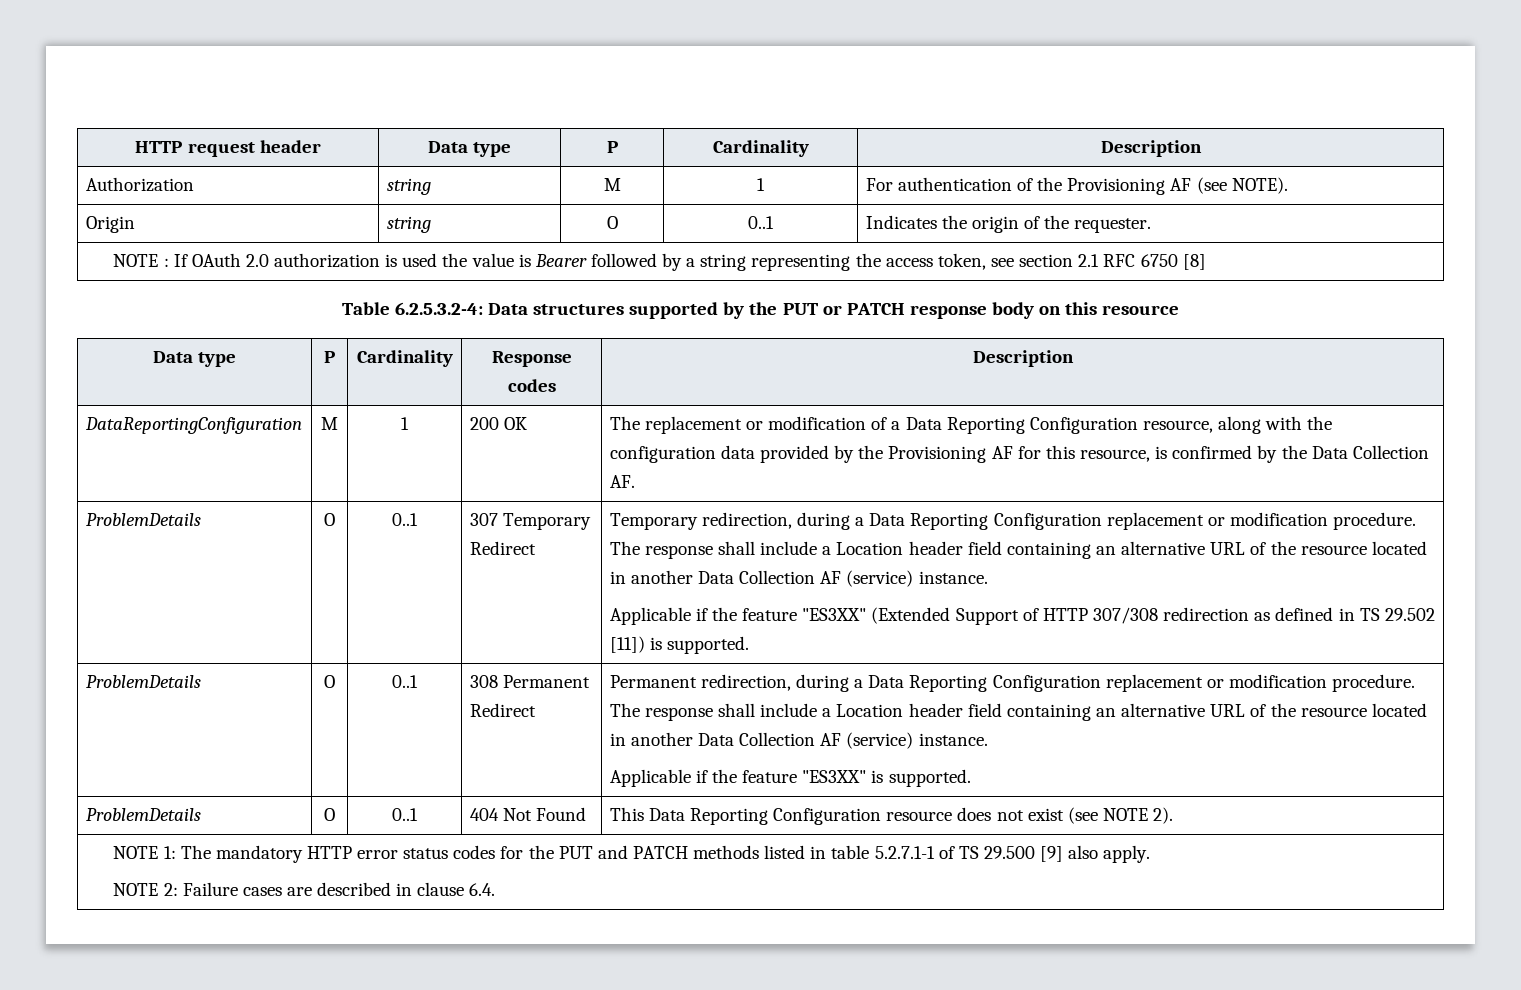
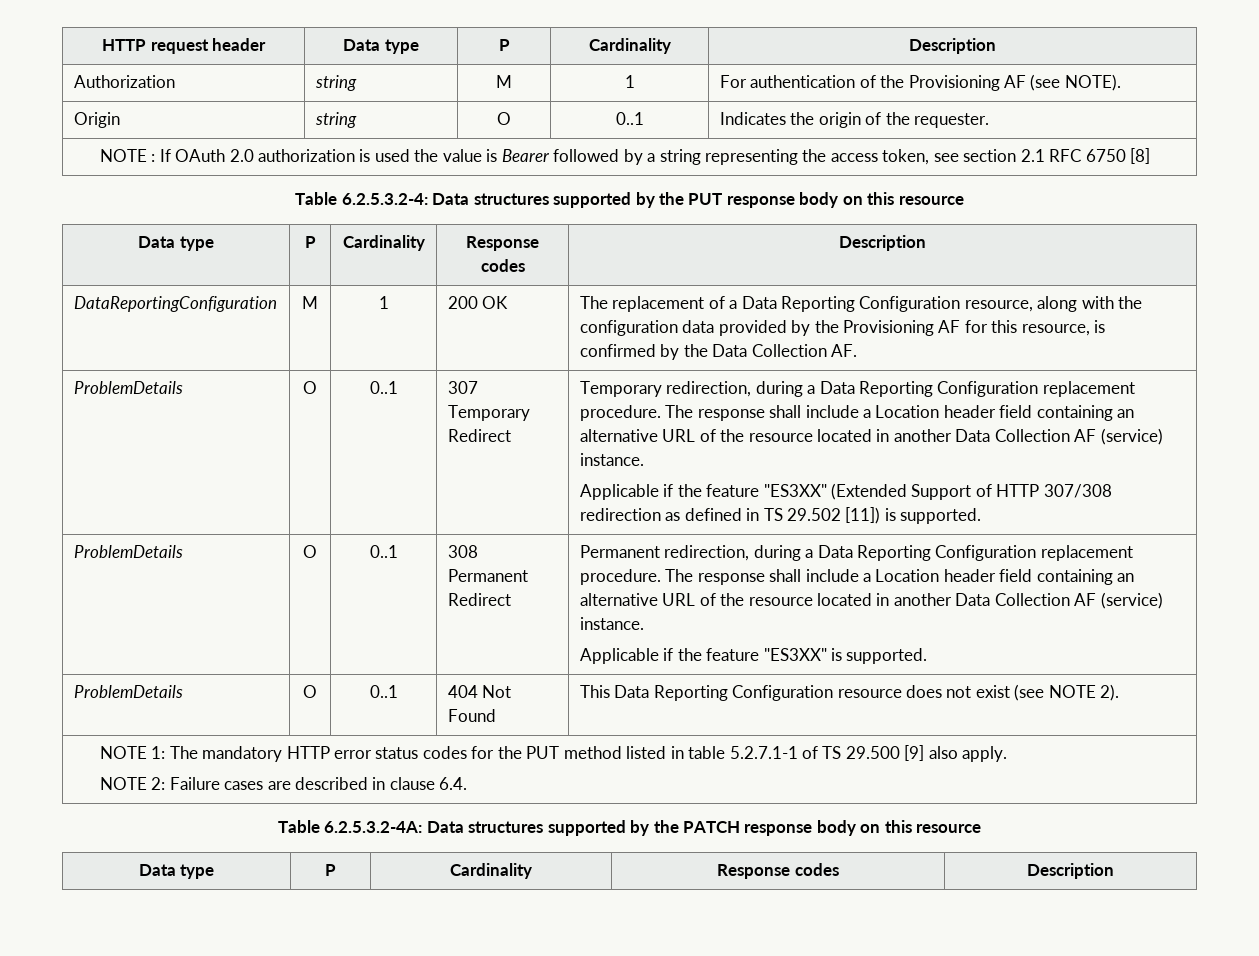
- Table 6.2.5.3.2-4: Data structures supported by the PUT or PATCH response body on this resource
+ Table 6.2.5.3.2-4: Data structures supported by the PUT response body on this resource
- DataReportingConfiguration | M | 1 | 200 OK | The replacement or modification of a Data Reporting Configuration resource, along with the configuration data provided by the Provisioning AF for this resource, is confirmed by the Data Collection AF.
+ DataReportingConfiguration | M | 1 | 200 OK | The replacement of a Data Reporting Configuration resource, along with the configuration data provided by the Provisioning AF for this resource, is confirmed by the Data Collection AF.
- Temporary redirection, during a Data Reporting Configuration replacement or modification procedure.
+ Temporary redirection, during a Data Reporting Configuration replacement procedure.
- Permanent redirection, during a Data Reporting Configuration replacement or modification procedure.
+ Permanent redirection, during a Data Reporting Configuration replacement procedure.
- NOTE 1: The mandatory HTTP error status codes for the PUT and PATCH methods listed in table 5.2.7.1-1 of TS 29.500 [9] also apply.
+ NOTE 1: The mandatory HTTP error status codes for the PUT method listed in table 5.2.7.1-1 of TS 29.500 [9] also apply.
+ Table 6.2.5.3.2-4A: Data structures supported by the PATCH response body on this resource
+ Data type | P | Cardinality | Response codes | Description

